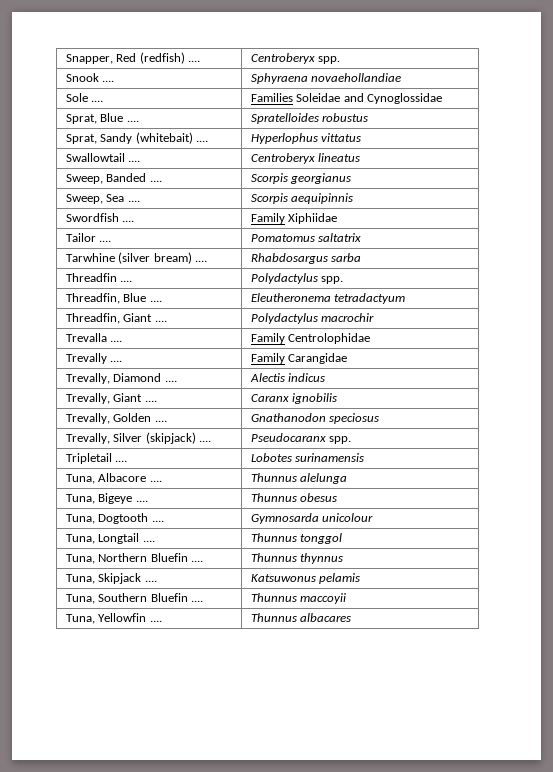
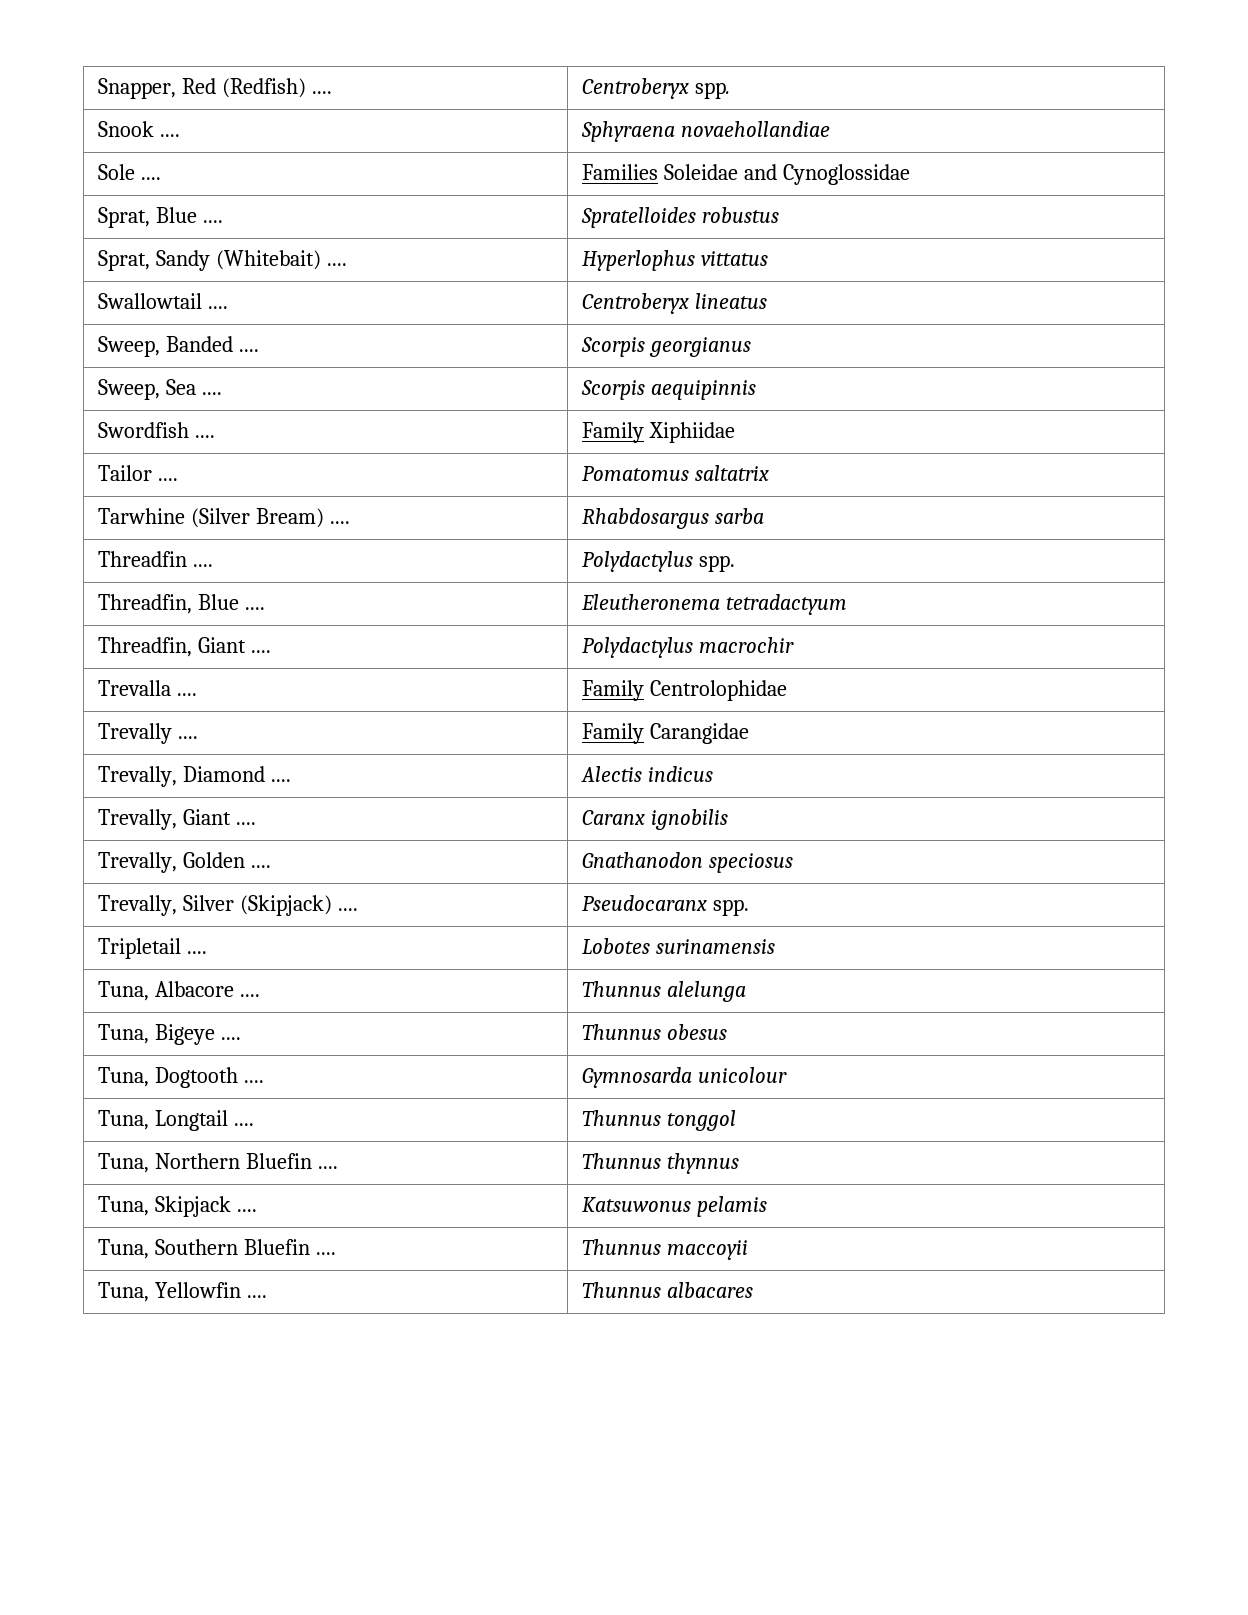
- Snapper, Red (redfish) .... | Centroberyx spp.
+ Snapper, Red (Redfish) .... | Centroberyx spp.
- Sprat, Sandy (whitebait) .... | Hyperlophus vittatus
+ Sprat, Sandy (Whitebait) .... | Hyperlophus vittatus
- Tarwhine (silver bream) .... | Rhabdosargus sarba
+ Tarwhine (Silver Bream) .... | Rhabdosargus sarba
- Trevally, Silver (skipjack) .... | Pseudocaranx spp.
+ Trevally, Silver (Skipjack) .... | Pseudocaranx spp.

